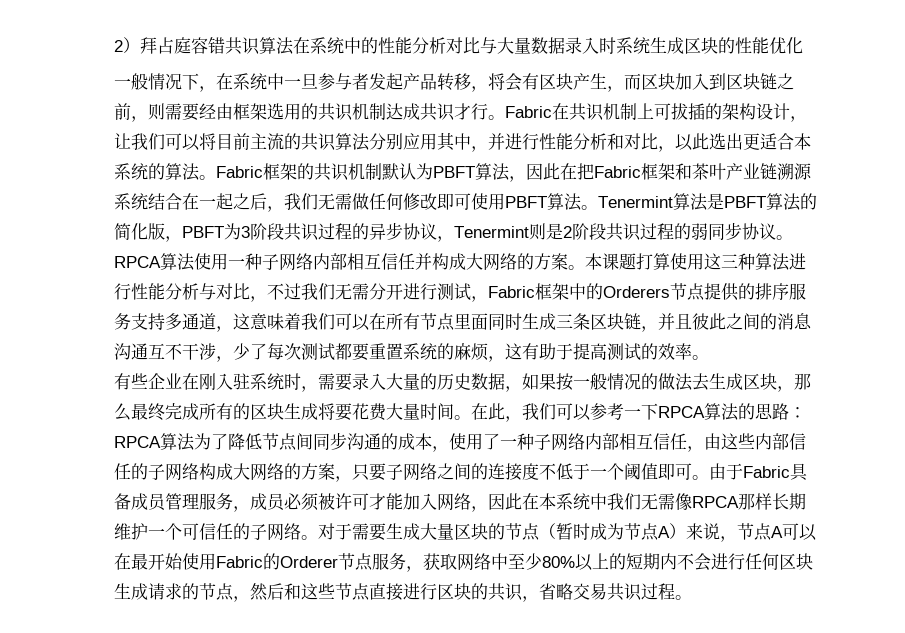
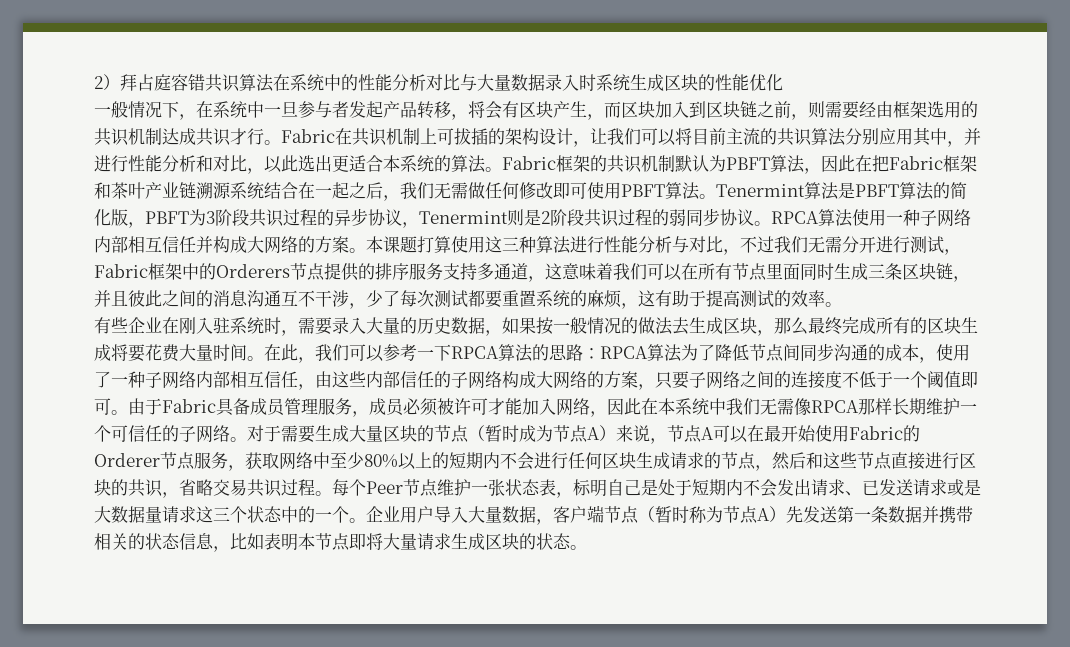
+ 每个Peer节点维护一张状态表，标明自己是处于短期内不会发出请求、已发送请求或是大数据量请求这三个状态中的一个。企业用户导入大量数据，客户端节点（暂时称为节点A）先发送第一条数据并携带相关的状态信息，比如表明本节点即将大量请求生成区块的状态。

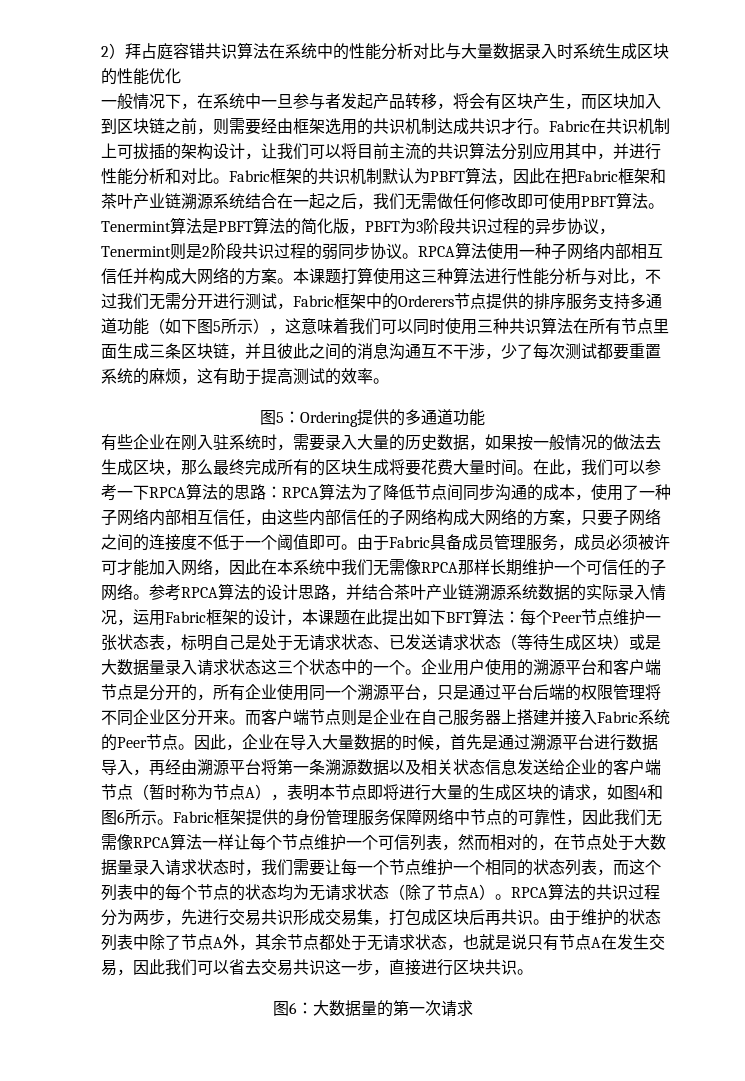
- Fabric在共识机制上可拔插的架构设计，让我们可以将目前主流的共识算法分别应用其中，并进行性能分析和对比，以此选出更适合本系统的算法。
+ Fabric在共识机制上可拔插的架构设计，让我们可以将目前主流的共识算法分别应用其中，并进行性能分析和对比。
- 本课题打算使用这三种算法进行性能分析与对比，不过我们无需分开进行测试，Fabric框架中的Orderers节点提供的排序服务支持多通道，这意味着我们可以在所有节点里面同时生成三条区块链，并且彼此之间的消息沟通互不干涉，少了每次测试都要重置系统的麻烦，这有助于提高测试的效率。
+ 本课题打算使用这三种算法进行性能分析与对比，不过我们无需分开进行测试，Fabric框架中的Orderers节点提供的排序服务支持多通道功能（如下图5所示），这意味着我们可以同时使用三种共识算法在所有节点里面生成三条区块链，并且彼此之间的消息沟通互不干涉，少了每次测试都要重置系统的麻烦，这有助于提高测试的效率。
+ 图5：Ordering提供的多通道功能
- 对于需要生成大量区块的节点（暂时成为节点A）来说，节点A可以在最开始使用Fabric的Orderer节点服务，获取网络中至少80%以上的短期内不会进行任何区块生成请求的节点，然后和这些节点直接进行区块的共识，省略交易共识过程。每个Peer节点维护一张状态表，标明自己是处于短期内不会发出请求、已发送请求或是大数据量请求这三个状态中的一个。
+ 参考RPCA算法的设计思路，并结合茶叶产业链溯源系统数据的实际录入情况，运用Fabric框架的设计，本课题在此提出如下BFT算法：每个Peer节点维护一张状态表，标明自己是处于无请求状态、已发送请求状态（等待生成区块）或是大数据量录入请求状态这三个状态中的一个。
- 企业用户导入大量数据，客户端节点（暂时称为节点A）先发送第一条数据并携带相关的状态信息，比如表明本节点即将大量请求生成区块的状态。
+ 企业用户使用的溯源平台和客户端节点是分开的，所有企业使用同一个溯源平台，只是通过平台后端的权限管理将不同企业区分开来。而客户端节点则是企业在自己服务器上搭建并接入Fabric系统的Peer节点。因此，企业在导入大量数据的时候，首先是通过溯源平台进行数据导入，再经由溯源平台将第一条溯源数据以及相关状态信息发送给企业的客户端节点（暂时称为节点A），表明本节点即将进行大量的生成区块的请求，如图4和图6所示。Fabric框架提供的身份管理服务保障网络中节点的可靠性，因此我们无需像RPCA算法一样让每个节点维护一个可信列表，然而相对的，在节点处于大数据量录入请求状态时，我们需要让每一个节点维护一个相同的状态列表，而这个列表中的每个节点的状态均为无请求状态（除了节点A）。RPCA算法的共识过程分为两步，先进行交易共识形成交易集，打包成区块后再共识。由于维护的状态列表中除了节点A外，其余节点都处于无请求状态，也就是说只有节点A在发生交易，因此我们可以省去交易共识这一步，直接进行区块共识。
+ 图6：大数据量的第一次请求

